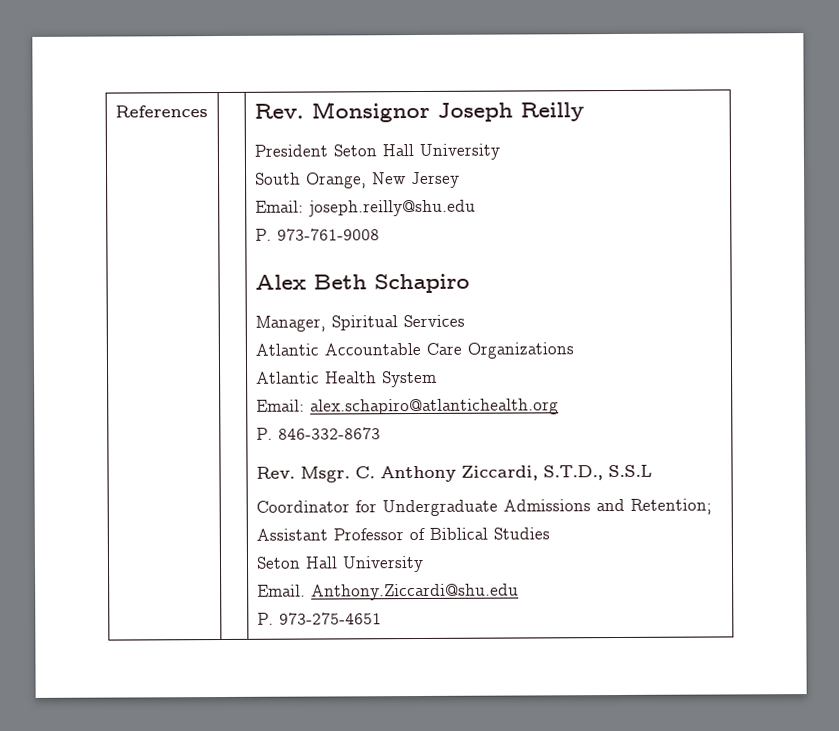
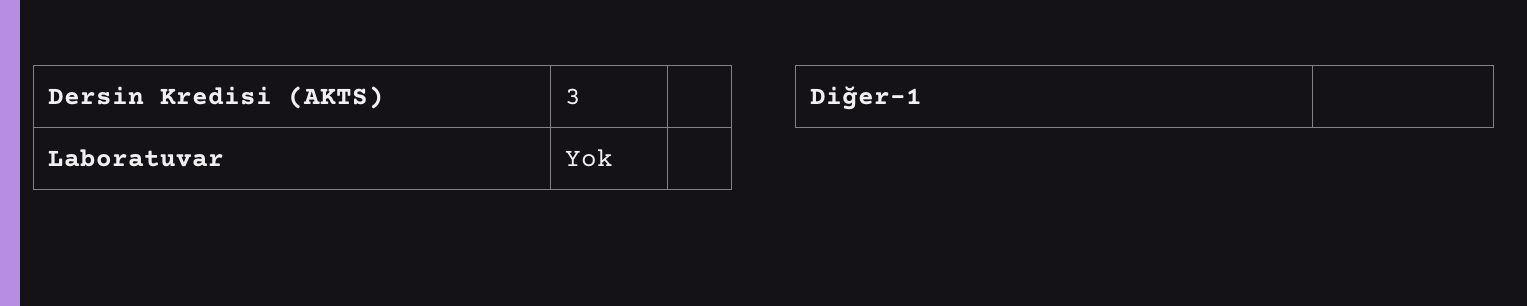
- References | | Rev. Monsignor Joseph Reilly
- President Seton Hall University
- South Orange, New Jersey
- Email: joseph.reilly@shu.edu
- P. 973-761-9008
- Alex Beth Schapiro
- Manager, Spiritual Services
- Atlantic Accountable Care Organizations
- Atlantic Health System
- Email: alex.schapiro@atlantichealth.org
- P. 846-332-8673
- Rev. Msgr. C. Anthony Ziccardi, S.T.D., S.S.L
- Coordinator for Undergraduate Admissions and Retention; Assistant Professor of Biblical Studies
- Seton Hall University
- Email. Anthony.Ziccardi@shu.edu
- P. 973-275-4651
+ Dersin Kredisi (AKTS) | 3 |
+ Laboratuvar | Yok |
+ Diğer-1 |

